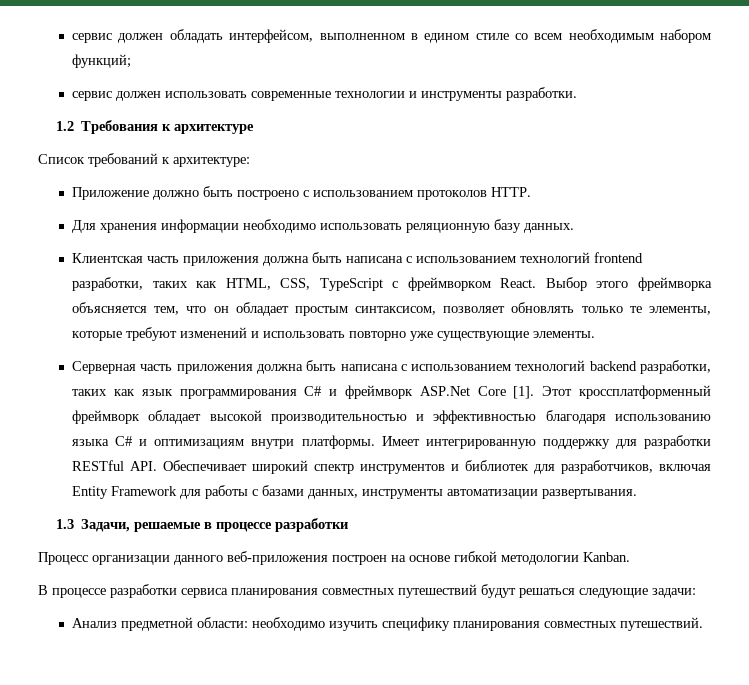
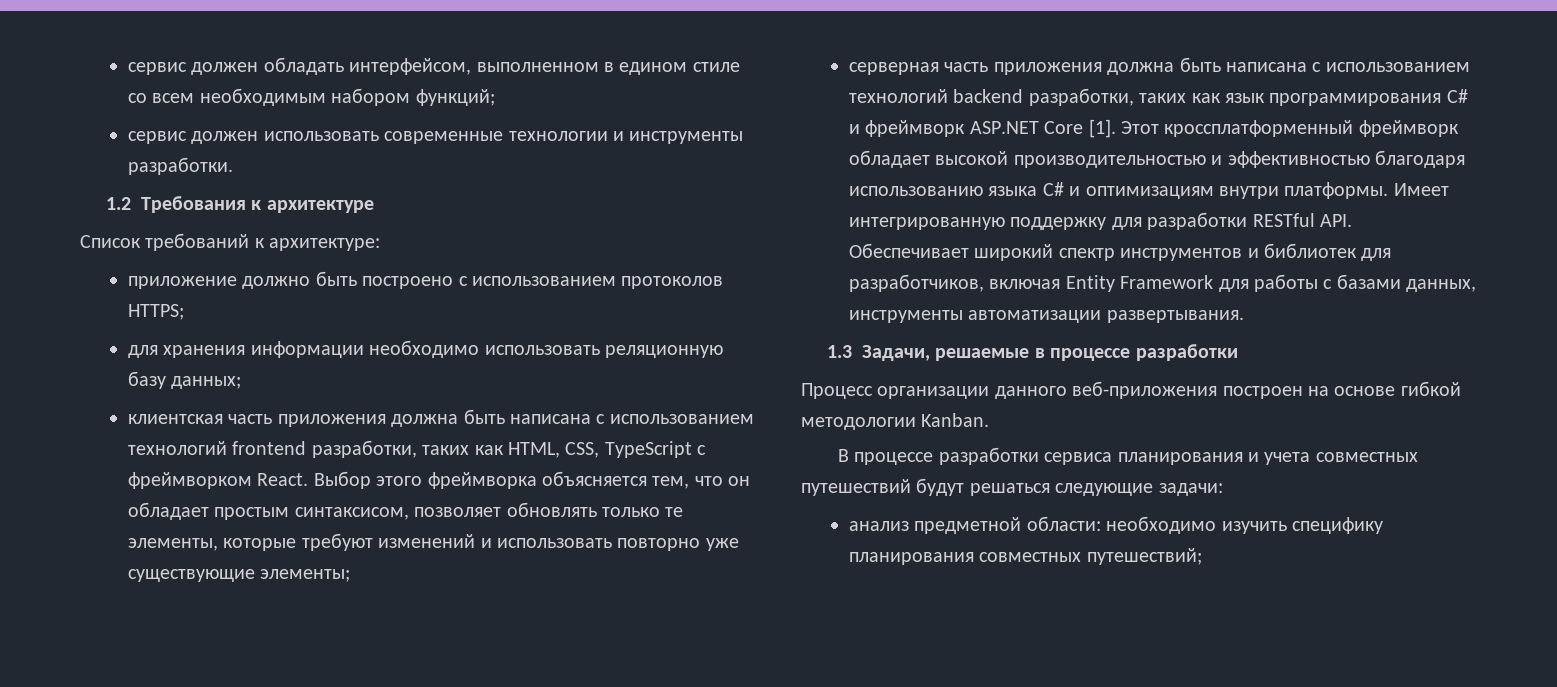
- Приложение должно быть построено с использованием протоколов HTTP.
- Для хранения информации необходимо использовать реляционную базу данных.
- Клиентская часть приложения должна быть написана с использованием технологий frontend разработки, таких как HTML, CSS, TypeScript с фреймворком React.
+ приложение должно быть построено с использованием протоколов HTTPS;
+ для хранения информации необходимо использовать реляционную базу данных;
+ клиентская часть приложения должна быть написана с использованием технологий frontend разработки, таких как HTML, CSS, TypeScript с фреймворком React.
- Выбор этого фреймворка объясняется тем, что он обладает простым синтаксисом, позволяет обновлять только те элементы, которые требуют изменений и использовать повторно уже существующие элементы.
- Серверная часть приложения должна быть написана с использованием технологий backend разработки, таких как язык программирования С# и фреймворк ASP.Net Core [1].
+ Выбор этого фреймворка объясняется тем, что он обладает простым синтаксисом, позволяет обновлять только те элементы, которые требуют изменений и использовать повторно уже существующие элементы;
+ серверная часть приложения должна быть написана с использованием технологий backend разработки, таких как язык программирования С# и фреймворк ASP.NET Core [1].
- В процессе разработки сервиса планирования совместных путешествий будут решаться следующие задачи:
+ В процессе разработки сервиса планирования и учета совместных путешествий будут решаться следующие задачи:
- Анализ предметной области: необходимо изучить специфику планирования совместных путешествий.
+ анализ предметной области: необходимо изучить специфику планирования совместных путешествий;

